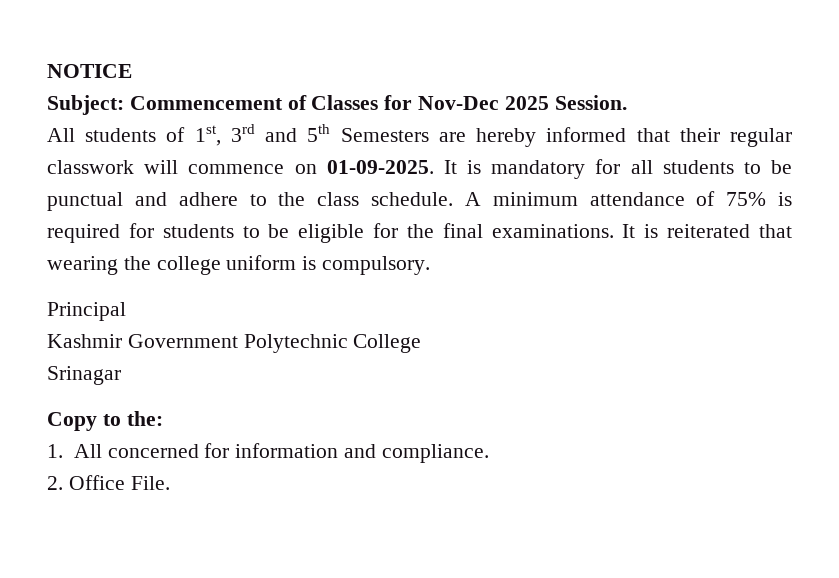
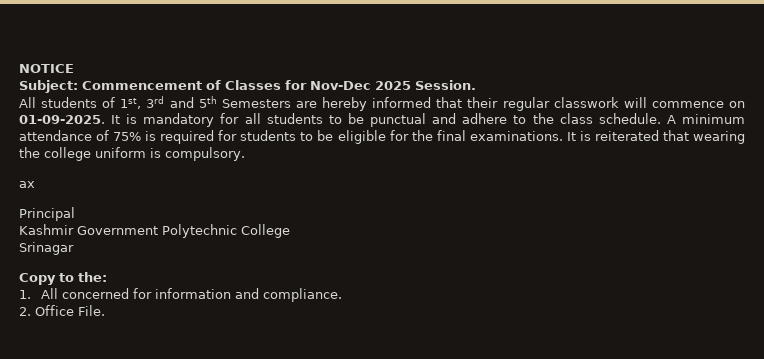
+ ax

